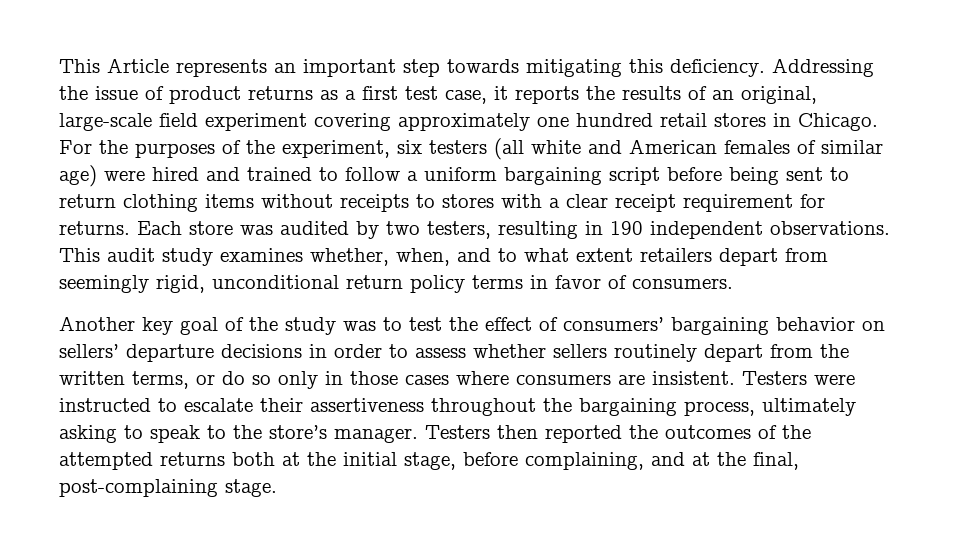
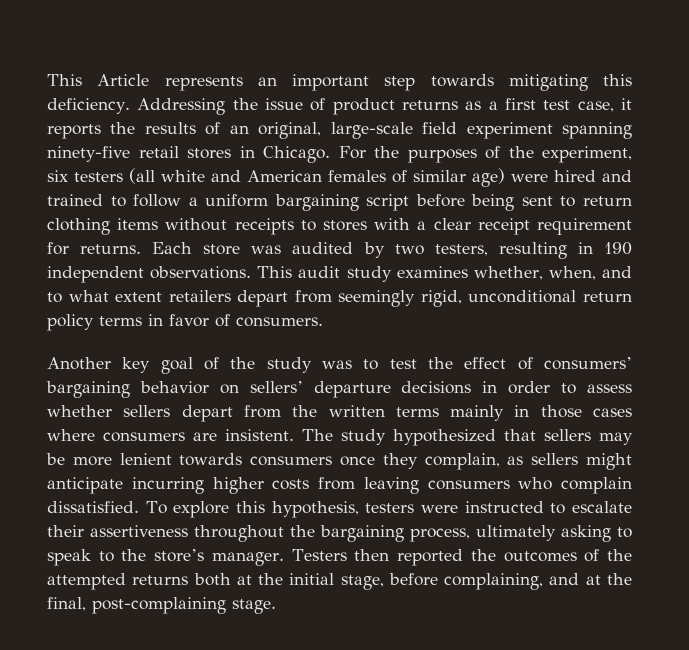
- Addressing the issue of product returns as a first test case, it reports the results of an original, large-scale field experiment covering approximately one hundred retail stores in Chicago.
+ Addressing the issue of product returns as a first test case, it reports the results of an original, large-scale field experiment spanning ninety-five retail stores in Chicago.
- Another key goal of the study was to test the effect of consumers’ bargaining behavior on sellers’ departure decisions in order to assess whether sellers routinely depart from the written terms, or do so only in those cases where consumers are insistent.
+ Another key goal of the study was to test the effect of consumers’ bargaining behavior on sellers’ departure decisions in order to assess whether sellers depart from the written terms mainly in those cases where consumers are insistent.
- Testers were instructed to escalate their assertiveness throughout the bargaining process, ultimately asking to speak to the store’s manager.
+ The study hypothesized that sellers may be more lenient towards consumers once they complain, as sellers might anticipate incurring higher costs from leaving consumers who complain dissatisfied. To explore this hypothesis, testers were instructed to escalate their assertiveness throughout the bargaining process, ultimately asking to speak to the store’s manager.

